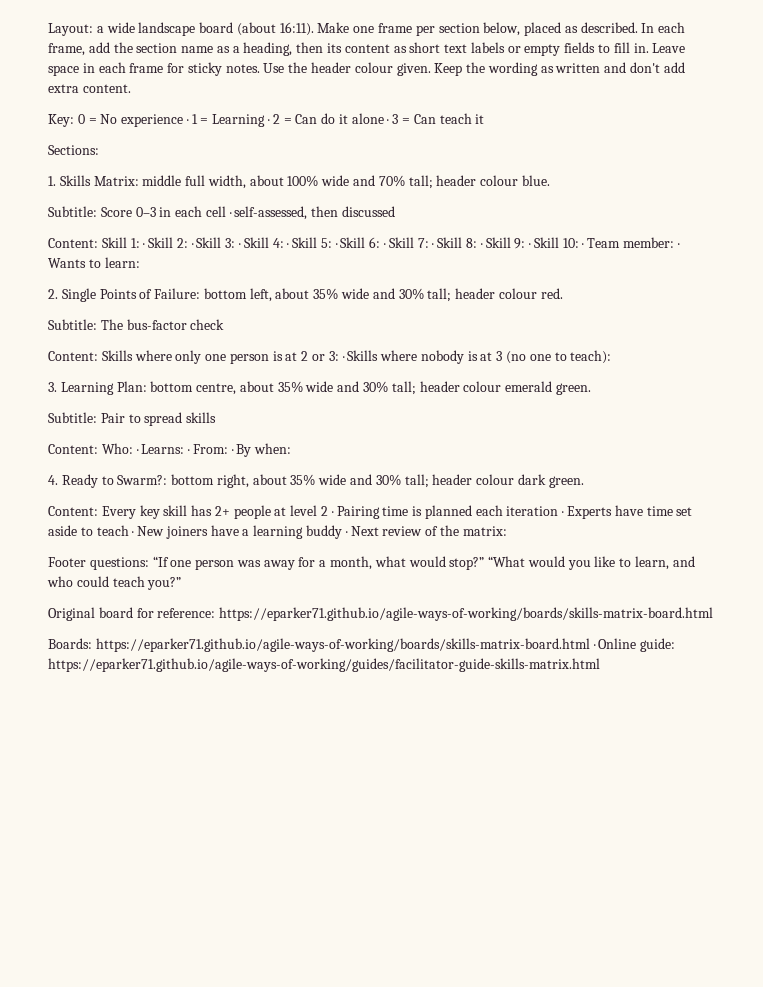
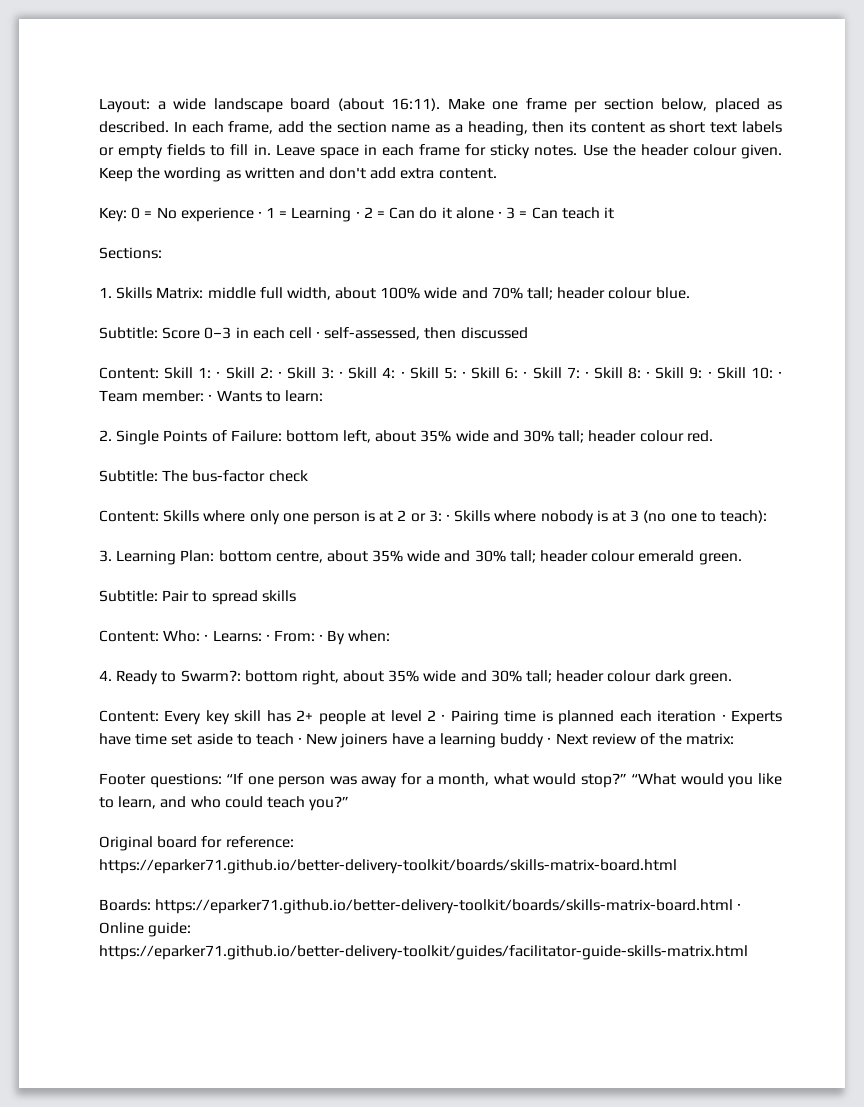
- Original board for reference: https://eparker71.github.io/agile-ways-of-working/boards/skills-matrix-board.html
+ Original board for reference: https://eparker71.github.io/better-delivery-toolkit/boards/skills-matrix-board.html
- Boards: https://eparker71.github.io/agile-ways-of-working/boards/skills-matrix-board.html · Online guide: https://eparker71.github.io/agile-ways-of-working/guides/facilitator-guide-skills-matrix.html
+ Boards: https://eparker71.github.io/better-delivery-toolkit/boards/skills-matrix-board.html · Online guide: https://eparker71.github.io/better-delivery-toolkit/guides/facilitator-guide-skills-matrix.html

